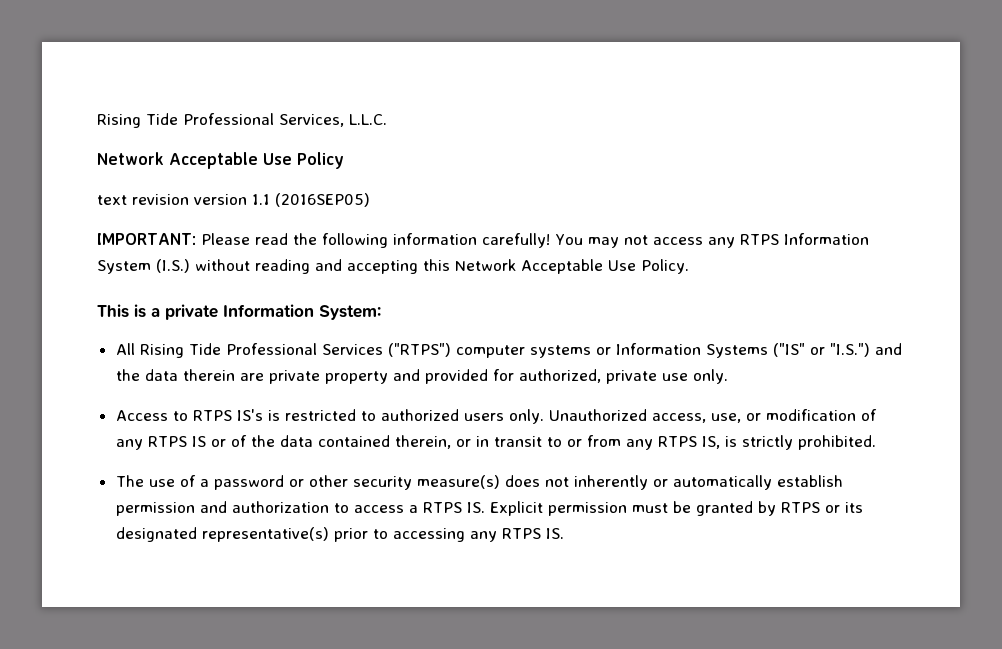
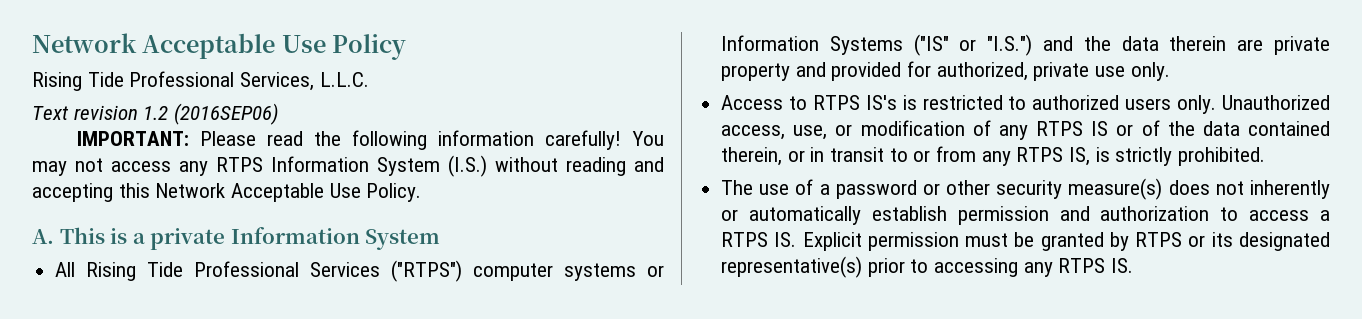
+ Network Acceptable Use Policy
- Network Acceptable Use Policy
- text revision version 1.1 (2016SEP05)
+ Text revision 1.2 (2016SEP06)
- This is a private Information System:
+ A. This is a private Information System

